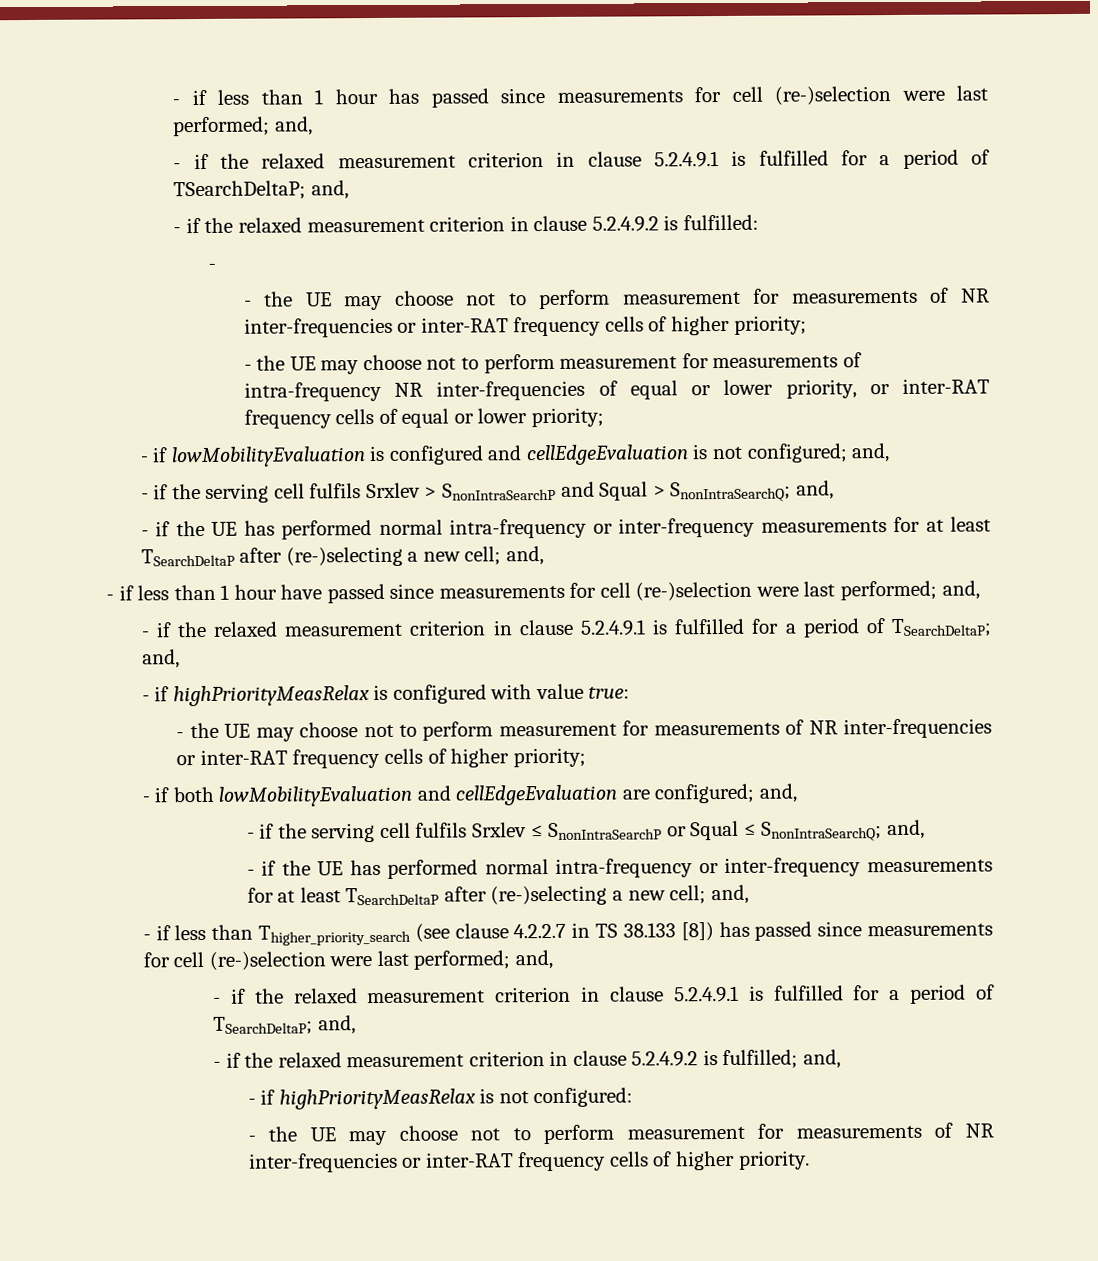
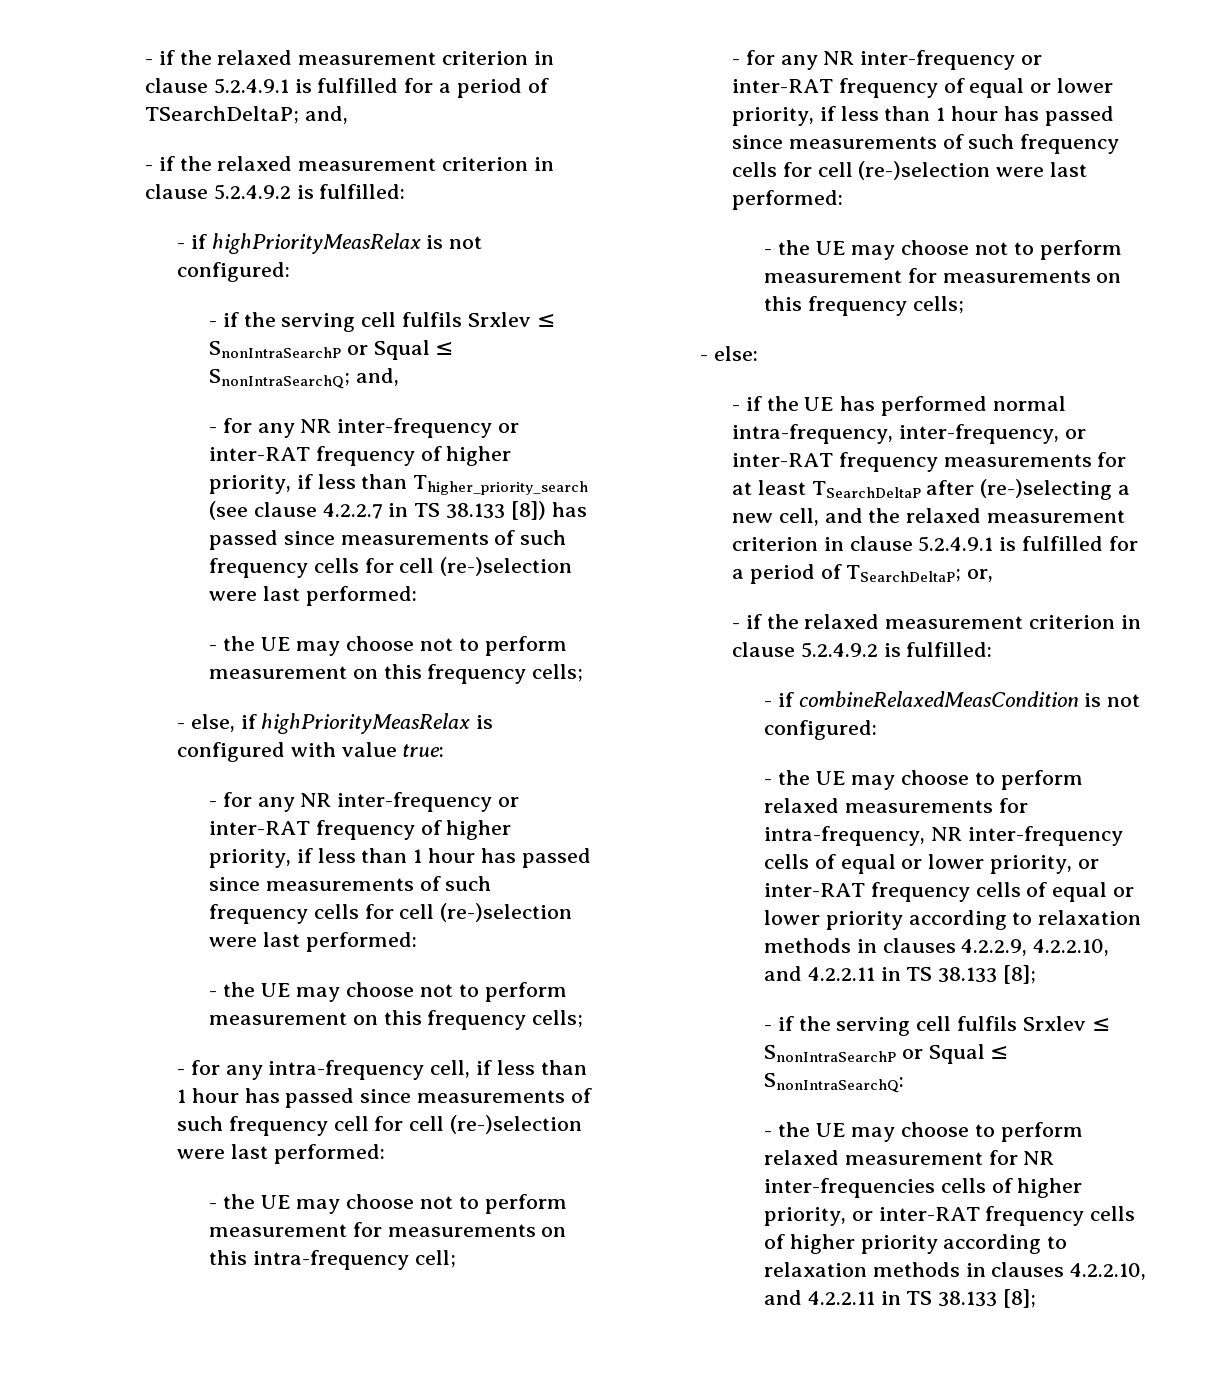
- - if less than 1 hour has passed since measurements for cell (re-)selection were last performed; and,
  - if the relaxed measurement criterion in clause 5.2.4.9.1 is fulfilled for a period of TSearchDeltaP; and,
  - if the relaxed measurement criterion in clause 5.2.4.9.2 is fulfilled:
- -
- - the UE may choose not to perform measurement for measurements of NR inter-frequencies or inter-RAT frequency cells of higher priority;
- - the UE may choose not to perform measurement for measurements of intra-frequency NR inter-frequencies of equal or lower priority, or inter-RAT frequency cells of equal or lower priority;
- - if lowMobilityEvaluation is configured and cellEdgeEvaluation is not configured; and,
- - if the serving cell fulfils Srxlev > SnonIntraSearchP and Squal > SnonIntraSearchQ; and,
- - if the UE has performed normal intra-frequency or inter-frequency measurements for at least TSearchDeltaP after (re-)selecting a new cell; and,
- - if less than 1 hour have passed since measurements for cell (re-)selection were last performed; and,
- - if the relaxed measurement criterion in clause 5.2.4.9.1 is fulfilled for a period of TSearchDeltaP; and,
- - if highPriorityMeasRelax is configured with value true:
- - the UE may choose not to perform measurement for measurements of NR inter-frequencies or inter-RAT frequency cells of higher priority;
- - if both lowMobilityEvaluation and cellEdgeEvaluation are configured; and,
+ - if highPriorityMeasRelax is not configured:
  - if the serving cell fulfils Srxlev ≤ SnonIntraSearchP or Squal ≤ SnonIntraSearchQ; and,
- - if the UE has performed normal intra-frequency or inter-frequency measurements for at least TSearchDeltaP after (re-)selecting a new cell; and,
- - if less than Thigher_priority_search (see clause 4.2.2.7 in TS 38.133 [8]) has passed since measurements for cell (re-)selection were last performed; and,
- - if the relaxed measurement criterion in clause 5.2.4.9.1 is fulfilled for a period of TSearchDeltaP; and,
- - if the relaxed measurement criterion in clause 5.2.4.9.2 is fulfilled; and,
- - if highPriorityMeasRelax is not configured:
+ - for any NR inter-frequency or inter-RAT frequency of higher priority, if less than Thigher_priority_search (see clause 4.2.2.7 in TS 38.133 [8]) has passed since measurements of such frequency cells for cell (re-)selection were last performed:
+ - the UE may choose not to perform measurement on this frequency cells;
+ - else, if highPriorityMeasRelax is configured with value true:
+ - for any NR inter-frequency or inter-RAT frequency of higher priority, if less than 1 hour has passed since measurements of such frequency cells for cell (re-)selection were last performed:
+ - the UE may choose not to perform measurement on this frequency cells;
+ - for any intra-frequency cell, if less than 1 hour has passed since measurements of such frequency cell for cell (re-)selection were last performed:
+ - the UE may choose not to perform measurement for measurements on this intra-frequency cell;
+ - for any NR inter-frequency or inter-RAT frequency of equal or lower priority, if less than 1 hour has passed since measurements of such frequency cells for cell (re-)selection were last performed:
+ - the UE may choose not to perform measurement for measurements on this frequency cells;
+ - else:
+ - if the UE has performed normal intra-frequency, inter-frequency, or inter-RAT frequency measurements for at least TSearchDeltaP after (re-)selecting a new cell, and the relaxed measurement criterion in clause 5.2.4.9.1 is fulfilled for a period of TSearchDeltaP; or,
+ - if the relaxed measurement criterion in clause 5.2.4.9.2 is fulfilled:
+ - if combineRelaxedMeasCondition is not configured:
- - the UE may choose not to perform measurement for measurements of NR inter-frequencies or inter-RAT frequency cells of higher priority.
+ - the UE may choose to perform relaxed measurements for intra-frequency, NR inter-frequency cells of equal or lower priority, or inter-RAT frequency cells of equal or lower priority according to relaxation methods in clauses 4.2.2.9, 4.2.2.10, and 4.2.2.11 in TS 38.133 [8];
+ - if the serving cell fulfils Srxlev ≤ SnonIntraSearchP or Squal ≤ SnonIntraSearchQ:
+ - the UE may choose to perform relaxed measurement for NR inter-frequencies cells of higher priority, or inter-RAT frequency cells of higher priority according to relaxation methods in clauses 4.2.2.10, and 4.2.2.11 in TS 38.133 [8];

